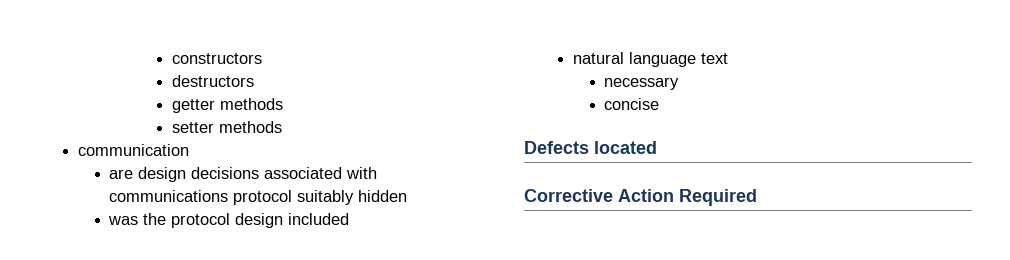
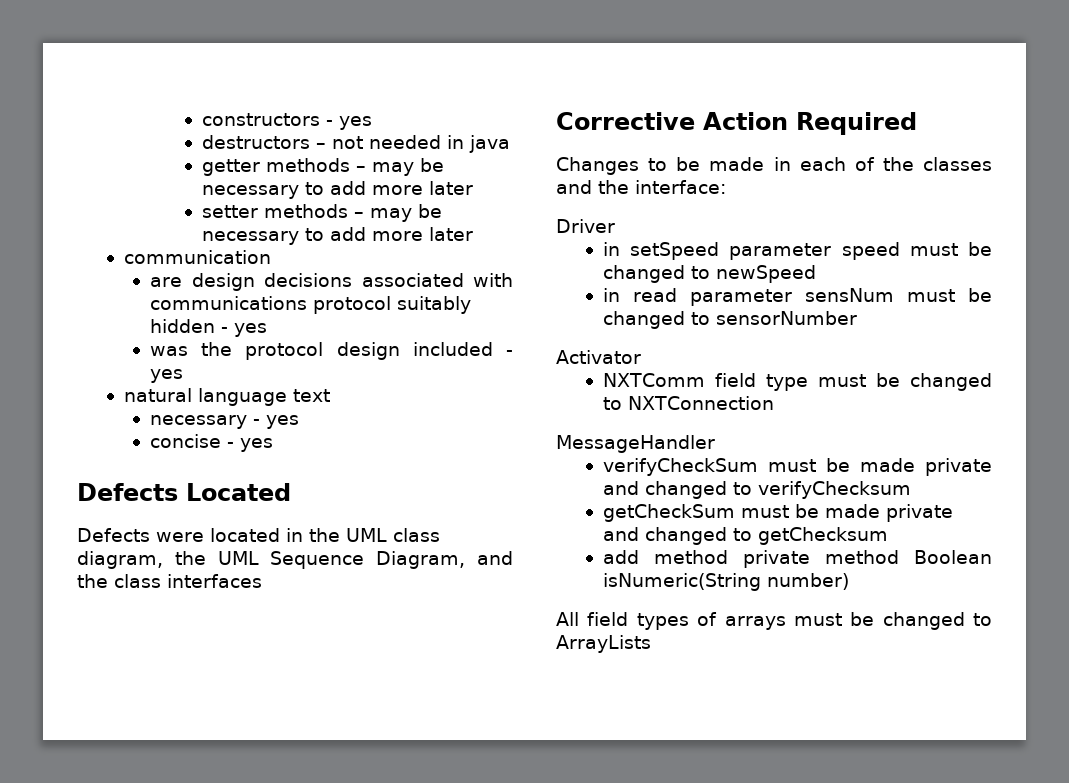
- constructors
+ constructors - yes
- destructors
- getter methods
- setter methods
+ destructors – not needed in java
+ getter methods – may be necessary to add more later
+ setter methods – may be necessary to add more later
- are design decisions associated with communications protocol suitably hidden
+ are design decisions associated with communications protocol suitably hidden - yes
- was the protocol design included
+ was the protocol design included - yes
- necessary
+ necessary - yes
- concise
- Defects located
+ concise - yes
+ Defects Located
+ Defects were located in the UML class diagram, the UML Sequence Diagram, and the class interfaces
  Corrective Action Required
+ Changes to be made in each of the classes and the interface:
+ Driver
+ in setSpeed parameter speed must be changed to newSpeed
+ in read parameter sensNum must be changed to sensorNumber
+ Activator
+ NXTComm field type must be changed to NXTConnection
+ MessageHandler
+ verifyCheckSum must be made private and changed to verifyChecksum
+ getCheckSum must be made private and changed to getChecksum
+ add method private method Boolean isNumeric(String number)
+ All field types of arrays must be changed to ArrayLists

